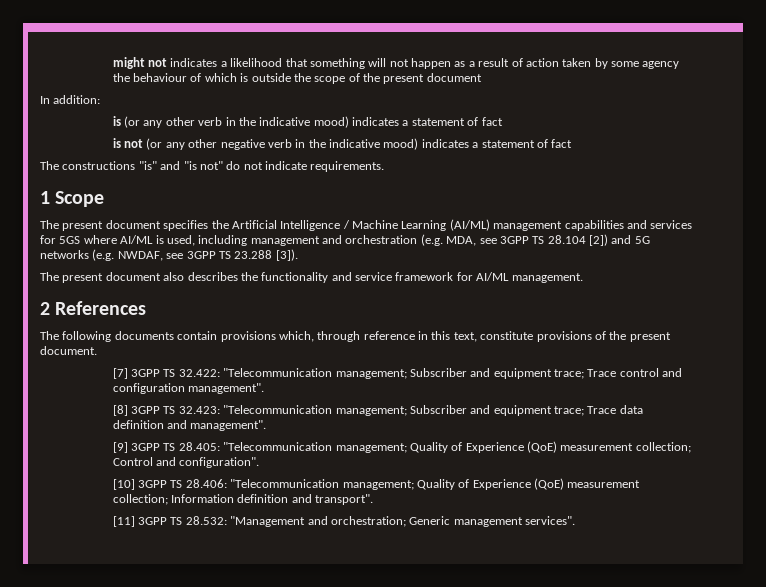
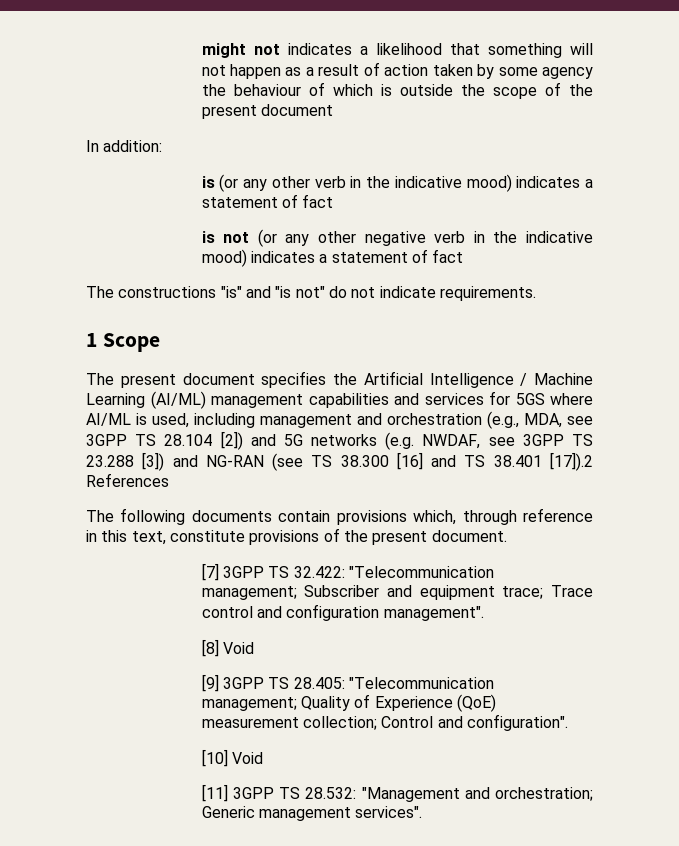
- The present document specifies the Artificial Intelligence / Machine Learning (AI/ML) management capabilities and services for 5GS where AI/ML is used, including management and orchestration (e.g. MDA, see 3GPP TS 28.104 [2]) and 5G networks (e.g. NWDAF, see 3GPP TS 23.288 [3]).
- The present document also describes the functionality and service framework for AI/ML management.
- 2 References
+ The present document specifies the Artificial Intelligence / Machine Learning (AI/ML) management capabilities and services for 5GS where AI/ML is used, including management and orchestration (e.g., MDA, see 3GPP TS 28.104 [2]) and 5G networks (e.g. NWDAF, see 3GPP TS 23.288 [3]) and NG-RAN (see TS 38.300 [16] and TS 38.401 [17]).2 References
- [8] 3GPP TS 32.423: "Telecommunication management; Subscriber and equipment trace; Trace data definition and management".
+ [8] Void
- [10] 3GPP TS 28.406: "Telecommunication management; Quality of Experience (QoE) measurement collection; Information definition and transport".
+ [10] Void

